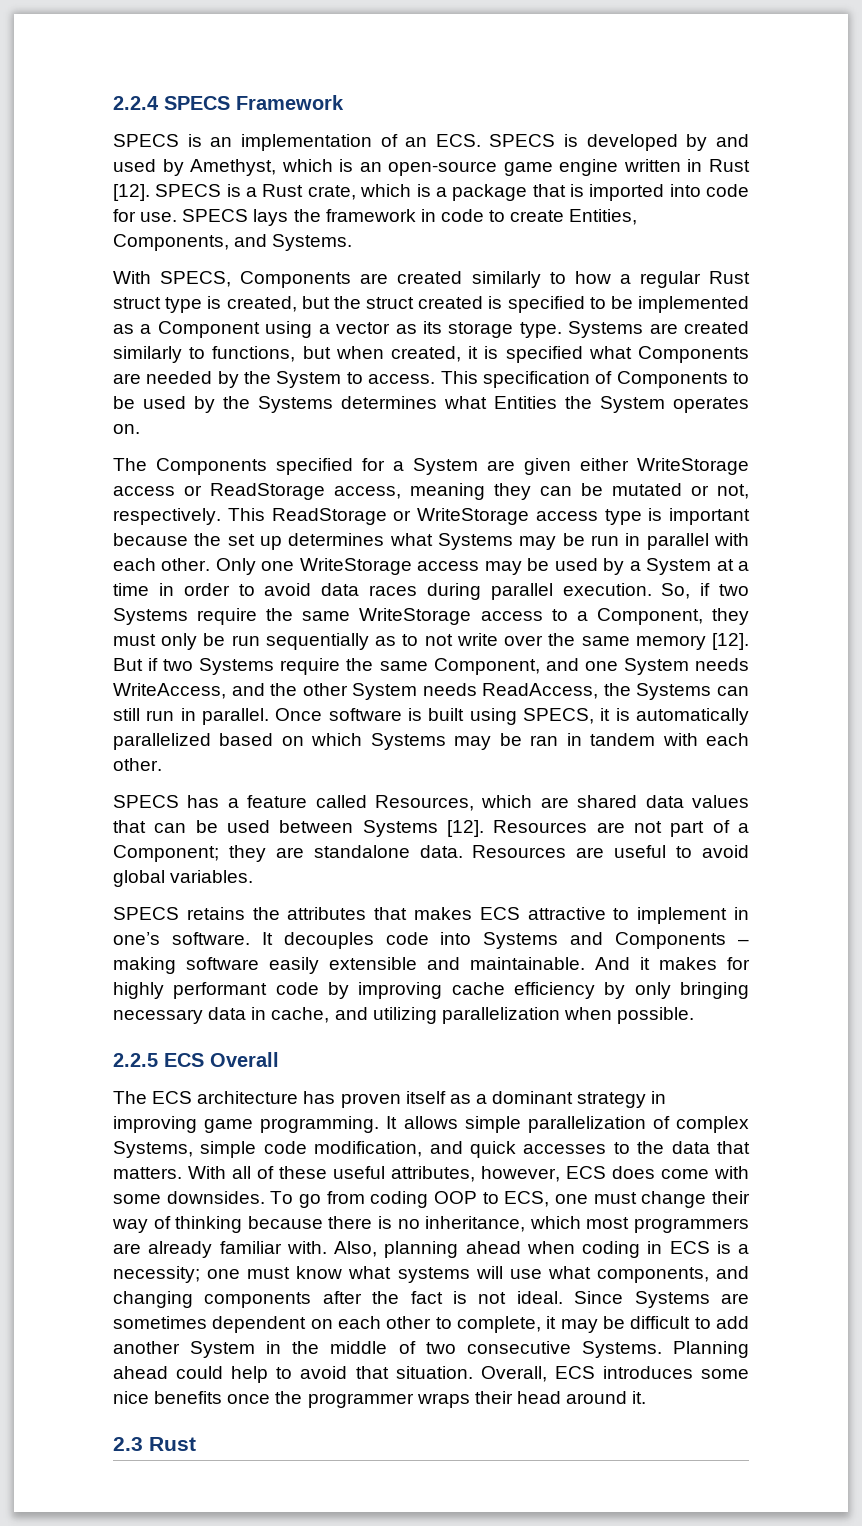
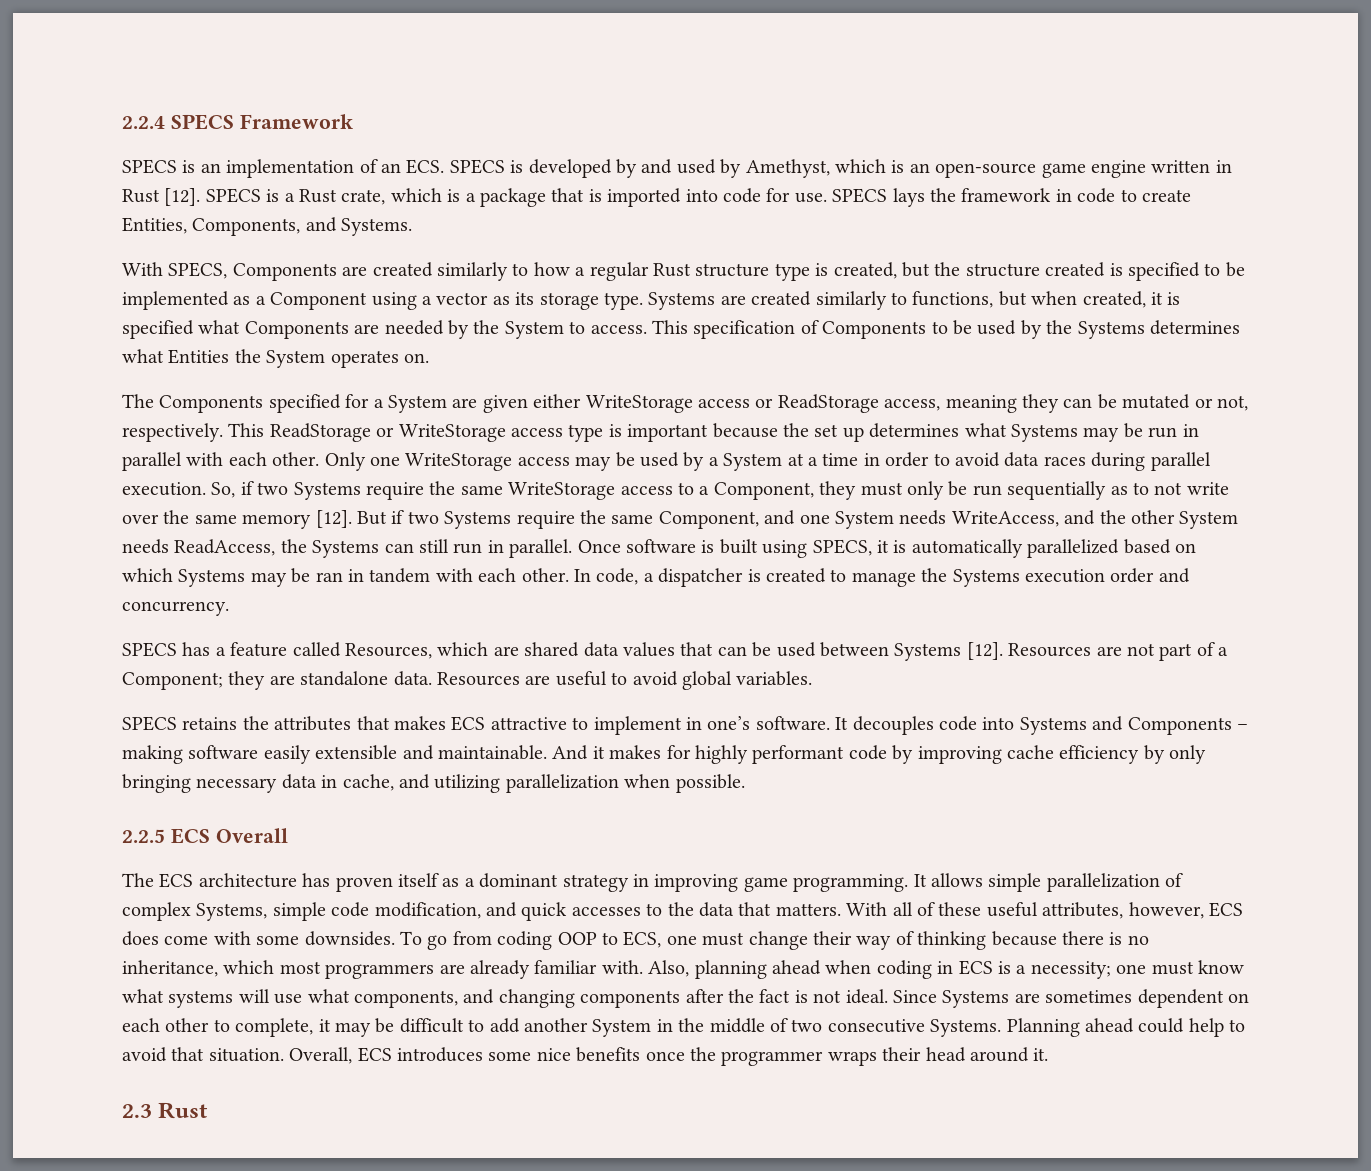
- With SPECS, Components are created similarly to how a regular Rust struct type is created, but the struct created is specified to be implemented as a Component using a vector as its storage type.
+ With SPECS, Components are created similarly to how a regular Rust structure type is created, but the structure created is specified to be implemented as a Component using a vector as its storage type.
+ In code, a dispatcher is created to manage the Systems execution order and concurrency.

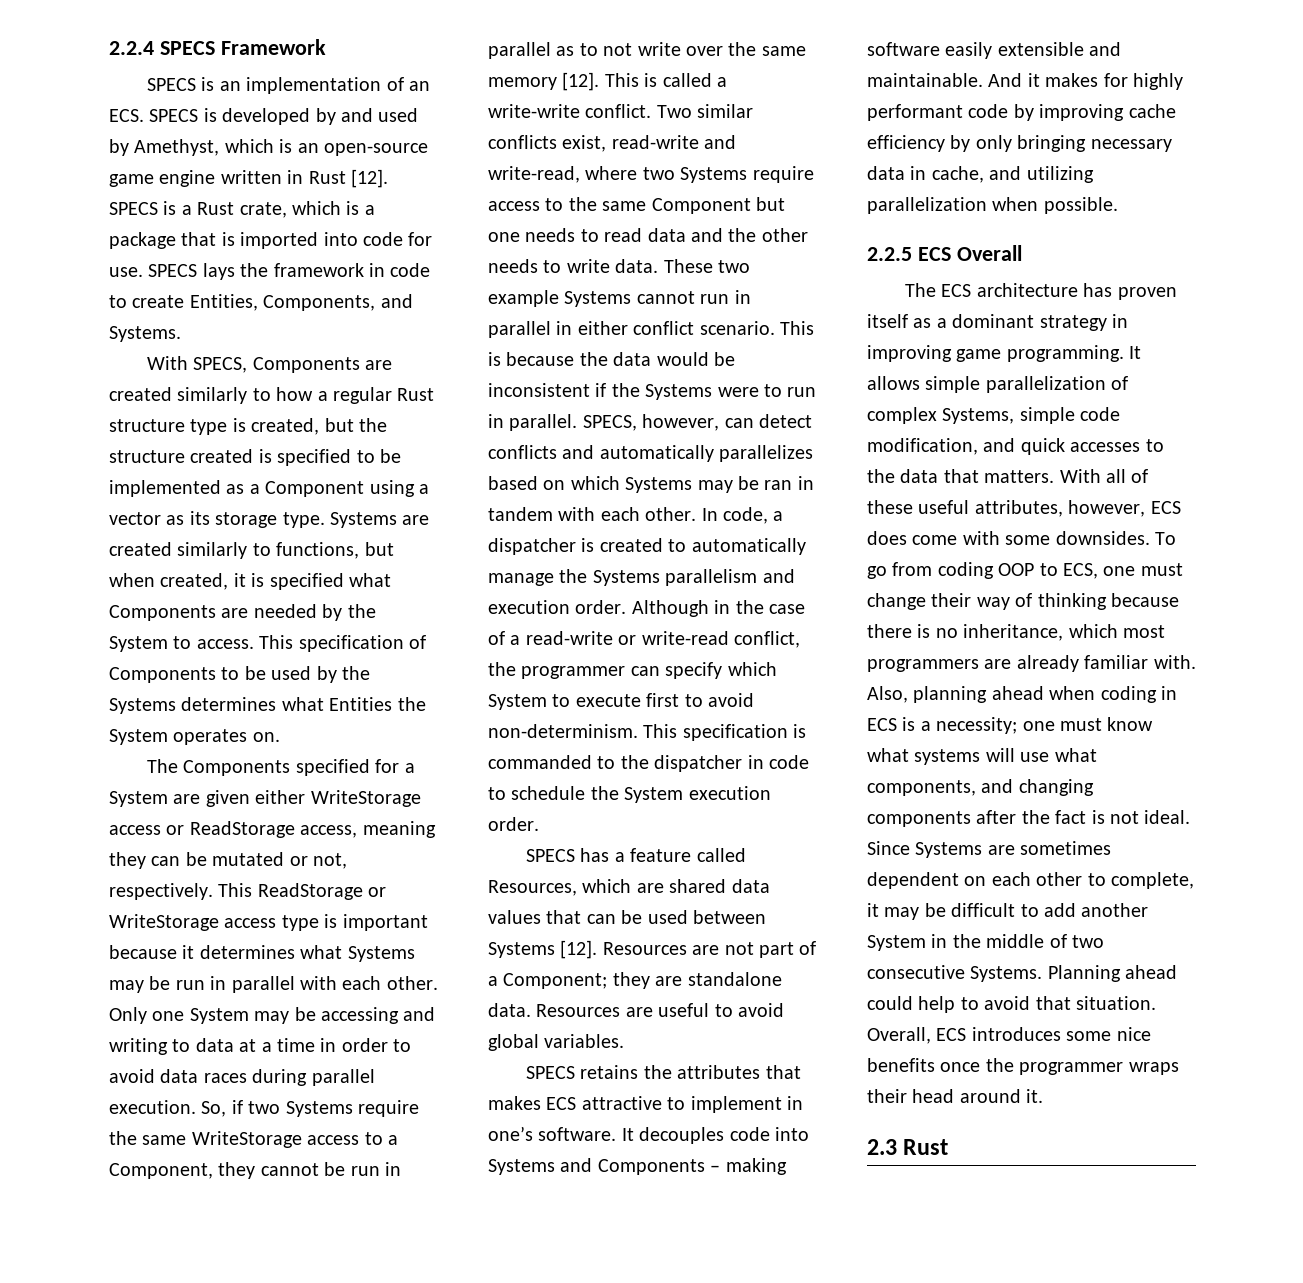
- This ReadStorage or WriteStorage access type is important because the set up determines what Systems may be run in parallel with each other.
+ This ReadStorage or WriteStorage access type is important because it determines what Systems may be run in parallel with each other.
- Only one WriteStorage access may be used by a System at a time in order to avoid data races during parallel execution.
+ Only one System may be accessing and writing to data at a time in order to avoid data races during parallel execution.
- So, if two Systems require the same WriteStorage access to a Component, they must only be run sequentially as to not write over the same memory [12].
+ So, if two Systems require the same WriteStorage access to a Component, they cannot be run in parallel as to not write over the same memory [12].
- But if two Systems require the same Component, and one System needs WriteAccess, and the other System needs ReadAccess, the Systems can still run in parallel. Once software is built using SPECS, it is automatically parallelized based on which Systems may be ran in tandem with each other.
+ This is called a write-write conflict. Two similar conflicts exist, read-write and write-read, where two Systems require access to the same Component but one needs to read data and the other needs to write data. These two example Systems cannot run in parallel in either conflict scenario. This is because the data would be inconsistent if the Systems were to run in parallel. SPECS, however, can detect conflicts and automatically parallelizes based on which Systems may be ran in tandem with each other.
- In code, a dispatcher is created to manage the Systems execution order and concurrency.
+ In code, a dispatcher is created to automatically manage the Systems parallelism and execution order. Although in the case of a read-write or write-read conflict, the programmer can specify which System to execute first to avoid non-determinism. This specification is commanded to the dispatcher in code to schedule the System execution order.

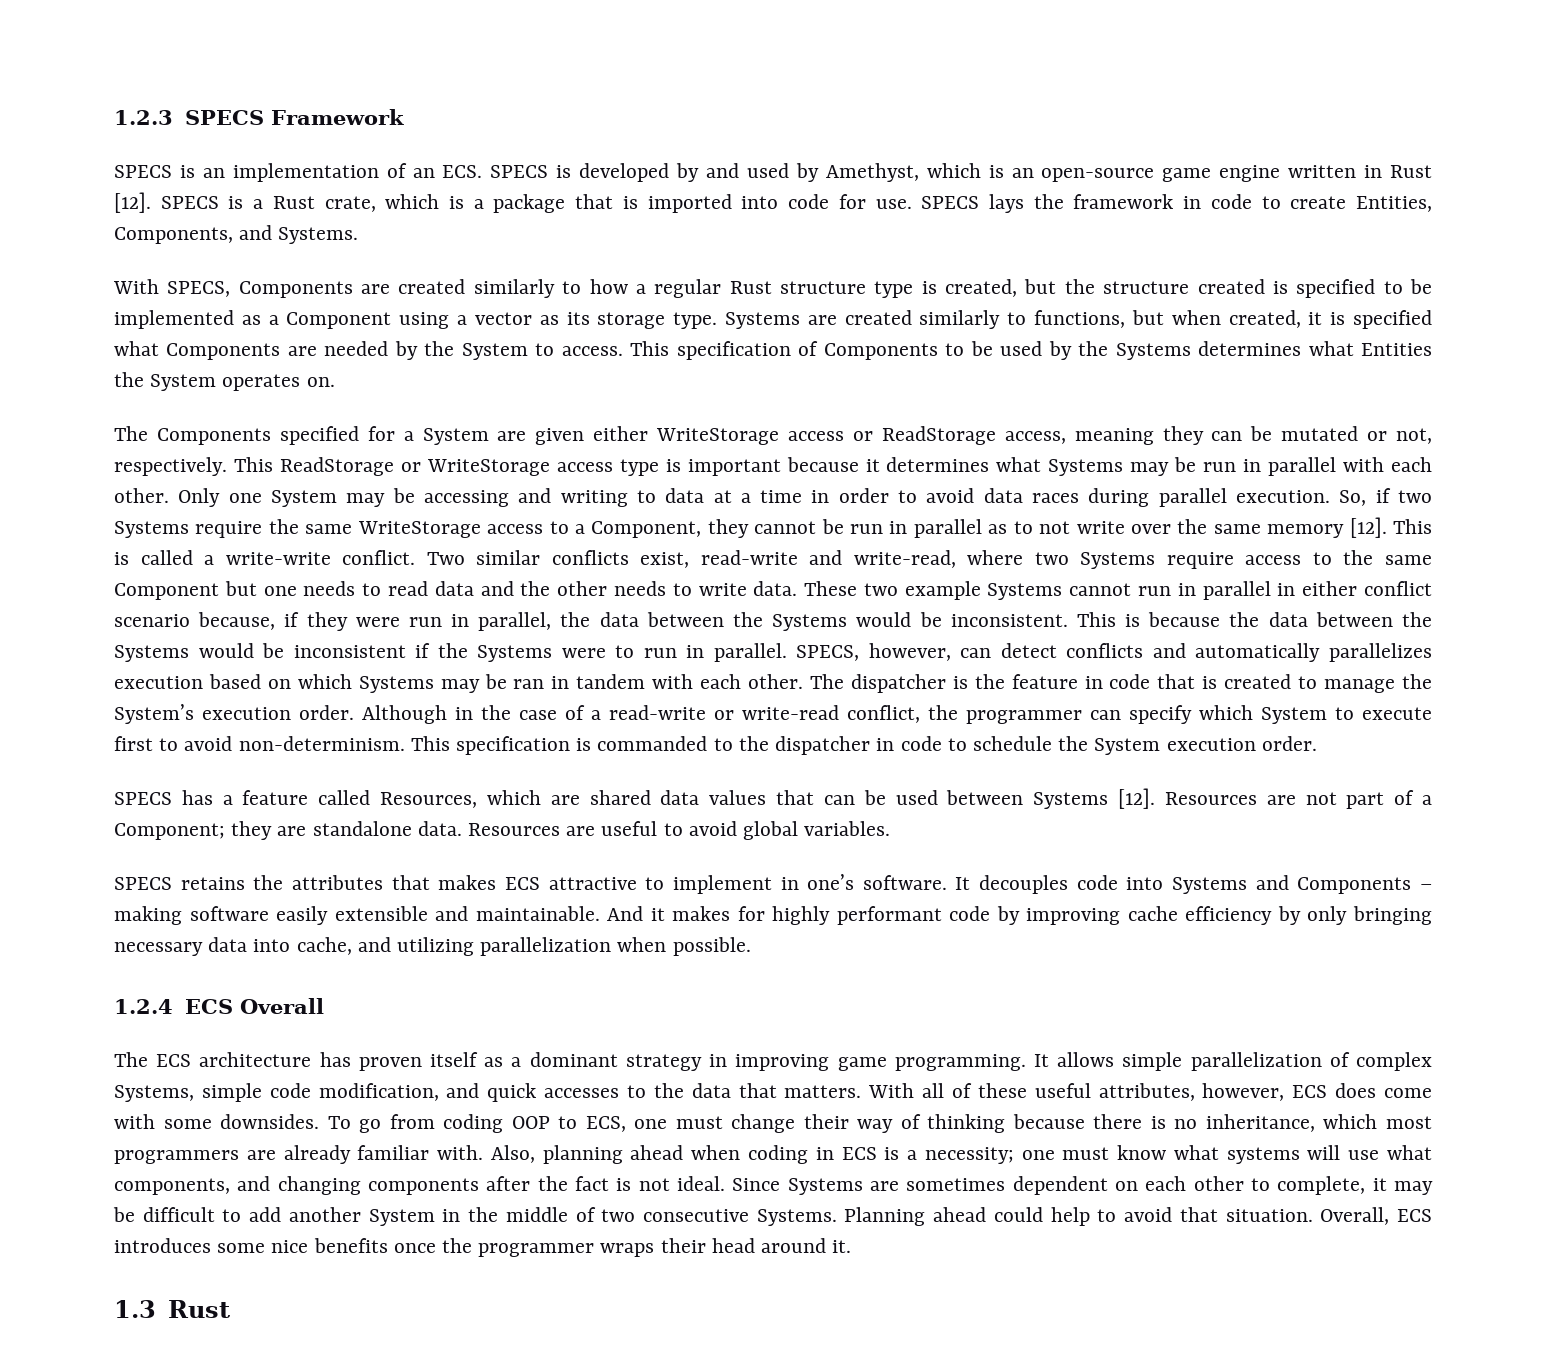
- 2.2.4 SPECS Framework
+ 1.2.3 SPECS Framework
- These two example Systems cannot run in parallel in either conflict scenario.
+ These two example Systems cannot run in parallel in either conflict scenario because, if they were run in parallel, the data between the Systems would be inconsistent.
- This is because the data would be inconsistent if the Systems were to run in parallel.
+ This is because the data between the Systems would be inconsistent if the Systems were to run in parallel.
- SPECS, however, can detect conflicts and automatically parallelizes based on which Systems may be ran in tandem with each other.
+ SPECS, however, can detect conflicts and automatically parallelizes execution based on which Systems may be ran in tandem with each other.
- In code, a dispatcher is created to automatically manage the Systems parallelism and execution order.
+ The dispatcher is the feature in code that is created to manage the System’s execution order.
- And it makes for highly performant code by improving cache efficiency by only bringing necessary data in cache, and utilizing parallelization when possible.
+ And it makes for highly performant code by improving cache efficiency by only bringing necessary data into cache, and utilizing parallelization when possible.
- 2.2.5 ECS Overall
+ 1.2.4 ECS Overall
- 2.3 Rust
+ 1.3 Rust

